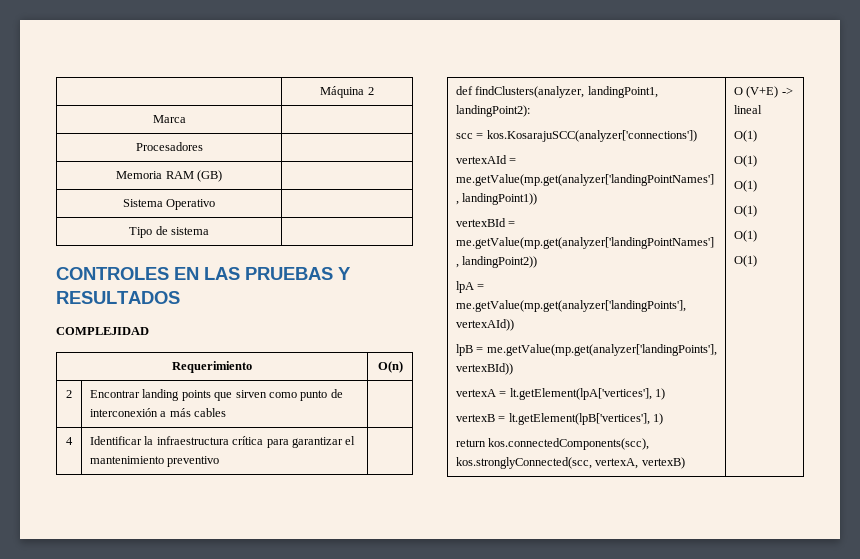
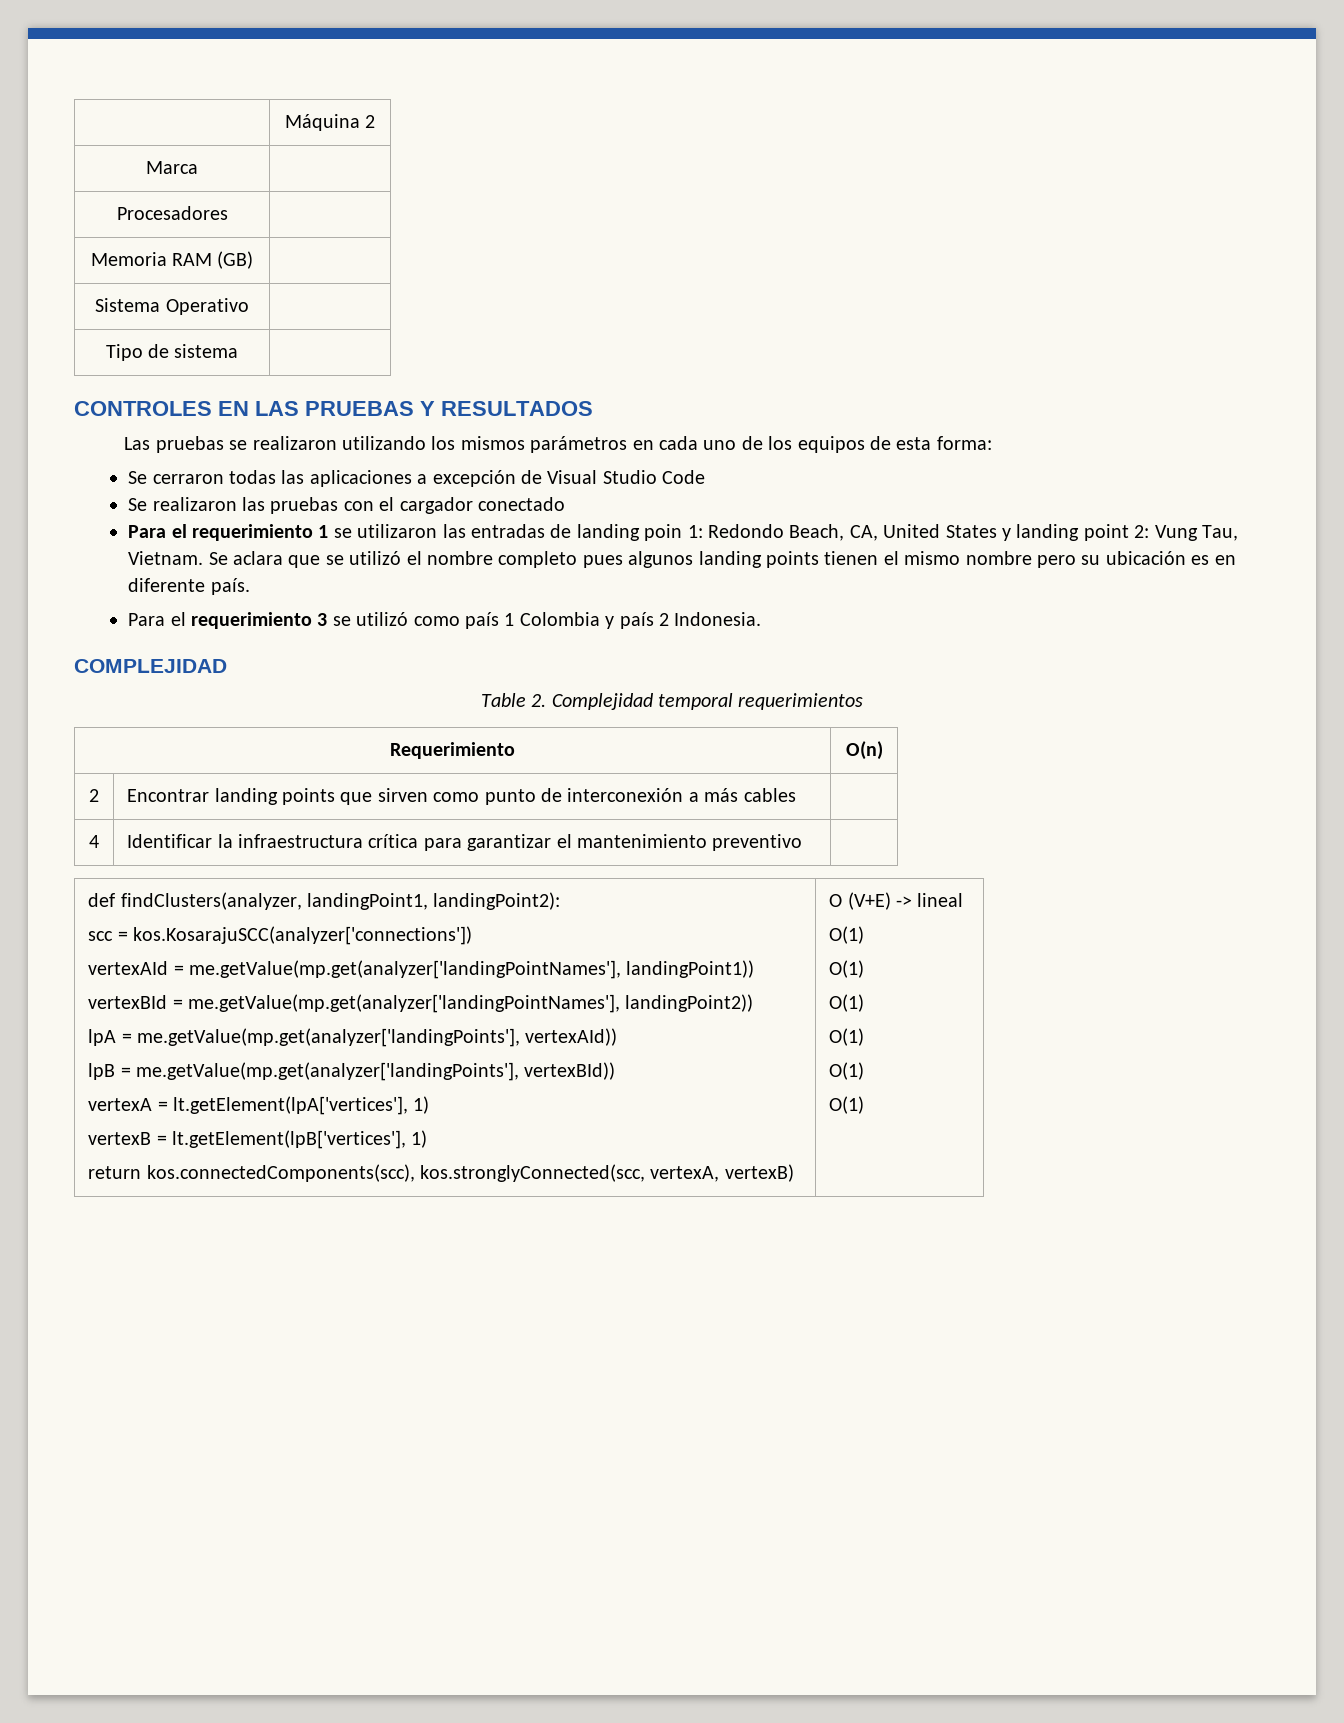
+ Las pruebas se realizaron utilizando los mismos parámetros en cada uno de los equipos de esta forma:
+ Se cerraron todas las aplicaciones a excepción de Visual Studio Code
+ Se realizaron las pruebas con el cargador conectado
+ Para el requerimiento 1 se utilizaron las entradas de landing poin 1: Redondo Beach, CA, United States y landing point 2: Vung Tau, Vietnam. Se aclara que se utilizó el nombre completo pues algunos landing points tienen el mismo nombre pero su ubicación es en diferente país.
+ Para el requerimiento 3 se utilizó como país 1 Colombia y país 2 Indonesia.
  COMPLEJIDAD
+ Table 2. Complejidad temporal requerimientos

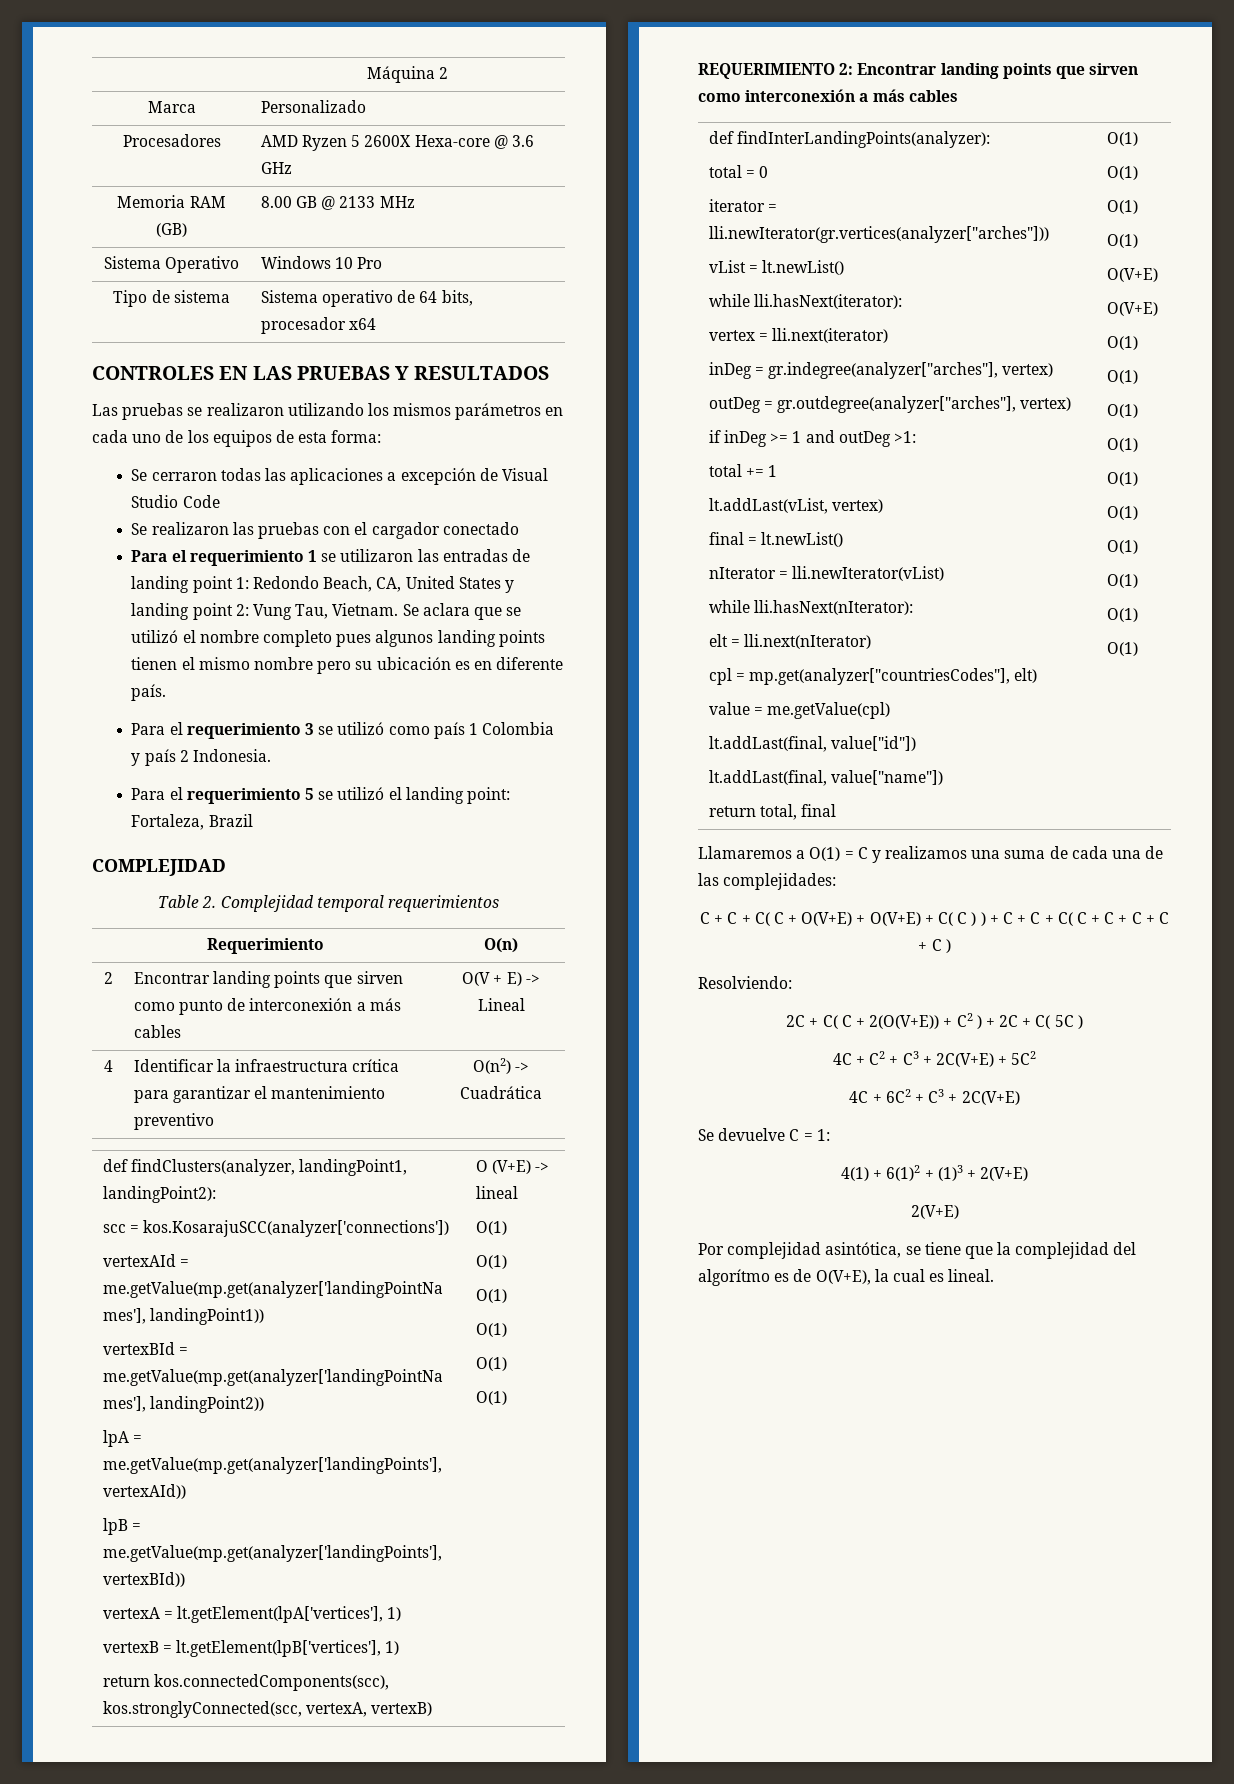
- Marca |
+ Marca | Personalizado
- Procesadores |
- Memoria RAM (GB) |
+ Procesadores | AMD Ryzen 5 2600X Hexa-core @ 3.6 GHz
+ Memoria RAM (GB) | 8.00 GB @ 2133 MHz
- Sistema Operativo |
+ Sistema Operativo | Windows 10 Pro
- Tipo de sistema |
+ Tipo de sistema | Sistema operativo de 64 bits, procesador x64
- Para el requerimiento 1 se utilizaron las entradas de landing poin 1: Redondo Beach, CA, United States y landing point 2: Vung Tau, Vietnam.
+ Para el requerimiento 1 se utilizaron las entradas de landing point 1: Redondo Beach, CA, United States y landing point 2: Vung Tau, Vietnam.
+ Para el requerimiento 5 se utilizó el landing point: Fortaleza, Brazil
- 2 | Encontrar landing points que sirven como punto de interconexión a más cables |
+ 2 | Encontrar landing points que sirven como punto de interconexión a más cables | O(V + E) -> Lineal
- 4 | Identificar la infraestructura crítica para garantizar el mantenimiento preventivo |
+ 4 | Identificar la infraestructura crítica para garantizar el mantenimiento preventivo | O(n2) -> Cuadrática
+ REQUERIMIENTO 2: Encontrar landing points que sirven como interconexión a más cables
+ def findInterLandingPoints(analyzer):
+ total = 0
+ iterator = lli.newIterator(gr.vertices(analyzer["arches"]))
+ vList = lt.newList()
+ while lli.hasNext(iterator):
+ vertex = lli.next(iterator)
+ inDeg = gr.indegree(analyzer["arches"], vertex)
+ outDeg = gr.outdegree(analyzer["arches"], vertex)
+ if inDeg >= 1 and outDeg >1:
+ total += 1
+ lt.addLast(vList, vertex)
+ final = lt.newList()
+ nIterator = lli.newIterator(vList)
+ while lli.hasNext(nIterator):
+ elt = lli.next(nIterator)
+ cpl = mp.get(analyzer["countriesCodes"], elt)
+ value = me.getValue(cpl)
+ lt.addLast(final, value["id"])
+ lt.addLast(final, value["name"])
+ return total, final | O(1)
+ O(1)
+ O(1)
+ O(1)
+ O(V+E)
+ O(V+E)
+ O(1)
+ O(1)
+ O(1)
+ O(1)
+ O(1)
+ O(1)
+ O(1)
+ O(1)
+ O(1)
+ O(1)
+ Llamaremos a O(1) = C y realizamos una suma de cada una de las complejidades:
+ C + C + C( C + O(V+E) + O(V+E) + C( C ) ) + C + C + C( C + C + C + C + C )
+ Resolviendo:
+ 2C + C( C + 2(O(V+E)) + C2 ) + 2C + C( 5C )
+ 4C + C2 + C3 + 2C(V+E) + 5C2
+ 4C + 6C2 + C3 + 2C(V+E)
+ Se devuelve C = 1:
+ 4(1) + 6(1)2 + (1)3 + 2(V+E)
+ 2(V+E)
+ Por complejidad asintótica, se tiene que la complejidad del algorítmo es de O(V+E), la cual es lineal.

